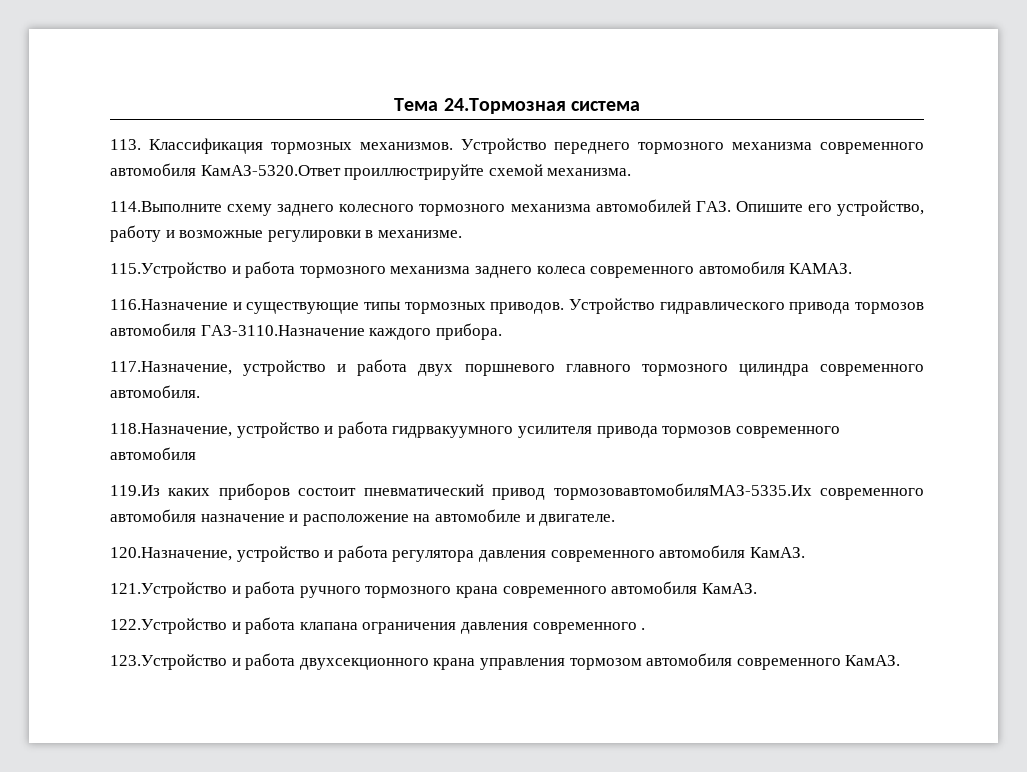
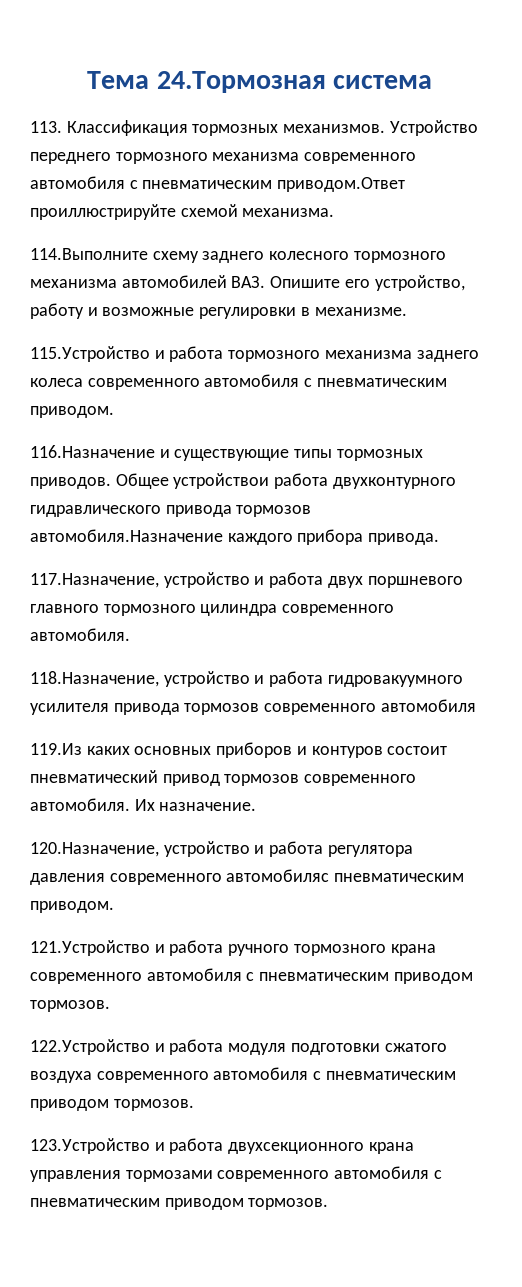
- Устройство переднего тормозного механизма современного автомобиля КамАЗ-5320.Ответ проиллюстрируйте схемой механизма.
+ Устройство переднего тормозного механизма современного автомобиля с пневматическим приводом.Ответ проиллюстрируйте схемой механизма.
- 114.Выполните схему заднего колесного тормозного механизма автомобилей ГАЗ. Опишите его устройство, работу и возможные регулировки в механизме.
+ 114.Выполните схему заднего колесного тормозного механизма автомобилей ВАЗ. Опишите его устройство, работу и возможные регулировки в механизме.
- 115.Устройство и работа тормозного механизма заднего колеса современного автомобиля КАМАЗ.
+ 115.Устройство и работа тормозного механизма заднего колеса современного автомобиля с пневматическим приводом.
- Устройство гидравлического привода тормозов автомобиля ГАЗ-3110.Назначение каждого прибора.
+ Общее устройствои работа двухконтурного гидравлического привода тормозов автомобиля.Назначение каждого прибора привода.
- 118.Назначение, устройство и работа гидрвакуумного усилителя привода тормозов современного автомобиля
+ 118.Назначение, устройство и работа гидровакуумного усилителя привода тормозов современного автомобиля
- 119.Из каких приборов состоит пневматический привод тормозовавтомобиляМАЗ-5335.Их современного автомобиля назначение и расположение на автомобиле и двигателе.
+ 119.Из каких основных приборов и контуров состоит пневматический привод тормозов современного автомобиля. Их назначение.
- 120.Назначение, устройство и работа регулятора давления современного автомобиля КамАЗ.
+ 120.Назначение, устройство и работа регулятора давления современного автомобиляс пневматическим приводом.
- 121.Устройство и работа ручного тормозного крана современного автомобиля КамАЗ.
+ 121.Устройство и работа ручного тормозного крана современного автомобиля с пневматическим приводом тормозов.
- 122.Устройство и работа клапана ограничения давления современного .
+ 122.Устройство и работа модуля подготовки сжатого воздуха современного автомобиля с пневматическим приводом тормозов.
- 123.Устройство и работа двухсекционного крана управления тормозом автомобиля современного КамАЗ.
+ 123.Устройство и работа двухсекционного крана управления тормозами современного автомобиля с пневматическим приводом тормозов.

